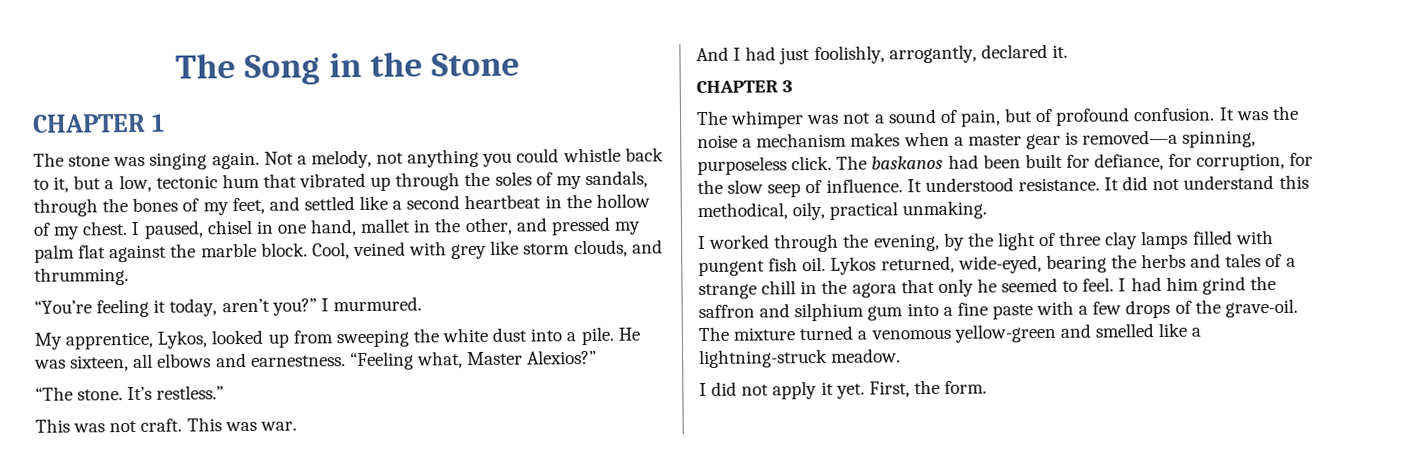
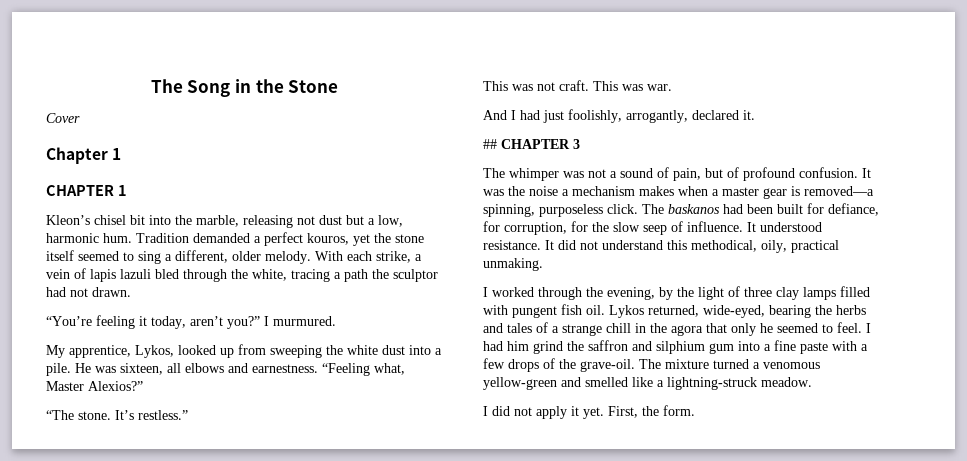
+ Cover
+ Chapter 1
- The stone was singing again. Not a melody, not anything you could whistle back to it, but a low, tectonic hum that vibrated up through the soles of my sandals, through the bones of my feet, and settled like a second heartbeat in the hollow of my chest. I paused, chisel in one hand, mallet in the other, and pressed my palm flat against the marble block. Cool, veined with grey like storm clouds, and thrumming.
+ Kleon’s chisel bit into the marble, releasing not dust but a low, harmonic hum. Tradition demanded a perfect kouros, yet the stone itself seemed to sing a different, older melody. With each strike, a vein of lapis lazuli bled through the white, tracing a path the sculptor had not drawn.
- CHAPTER 3
+ ## CHAPTER 3

